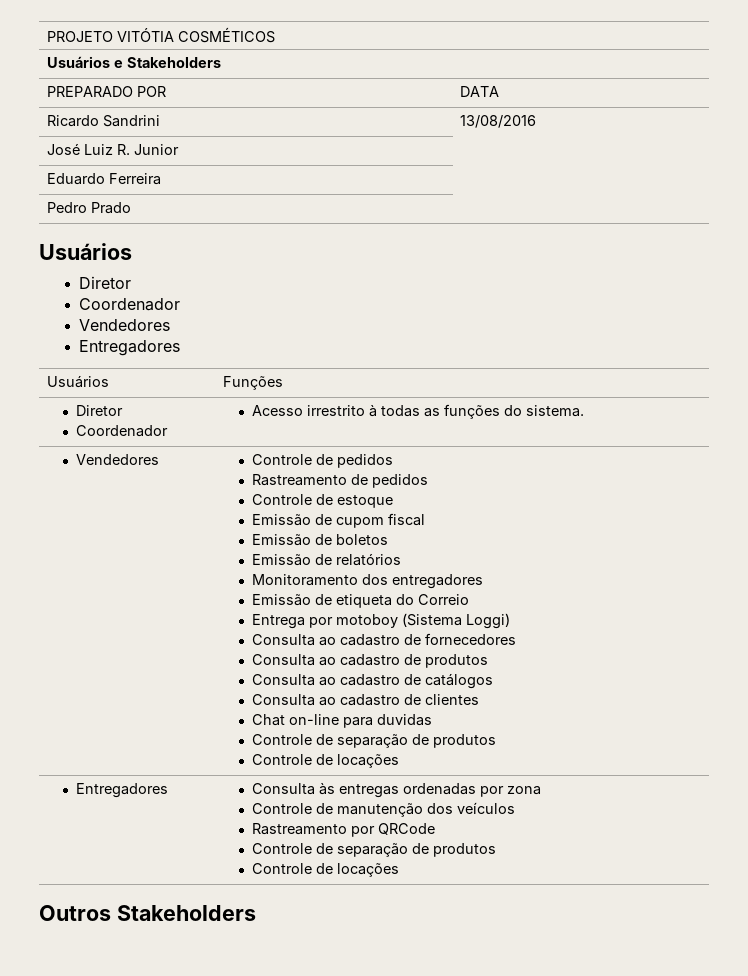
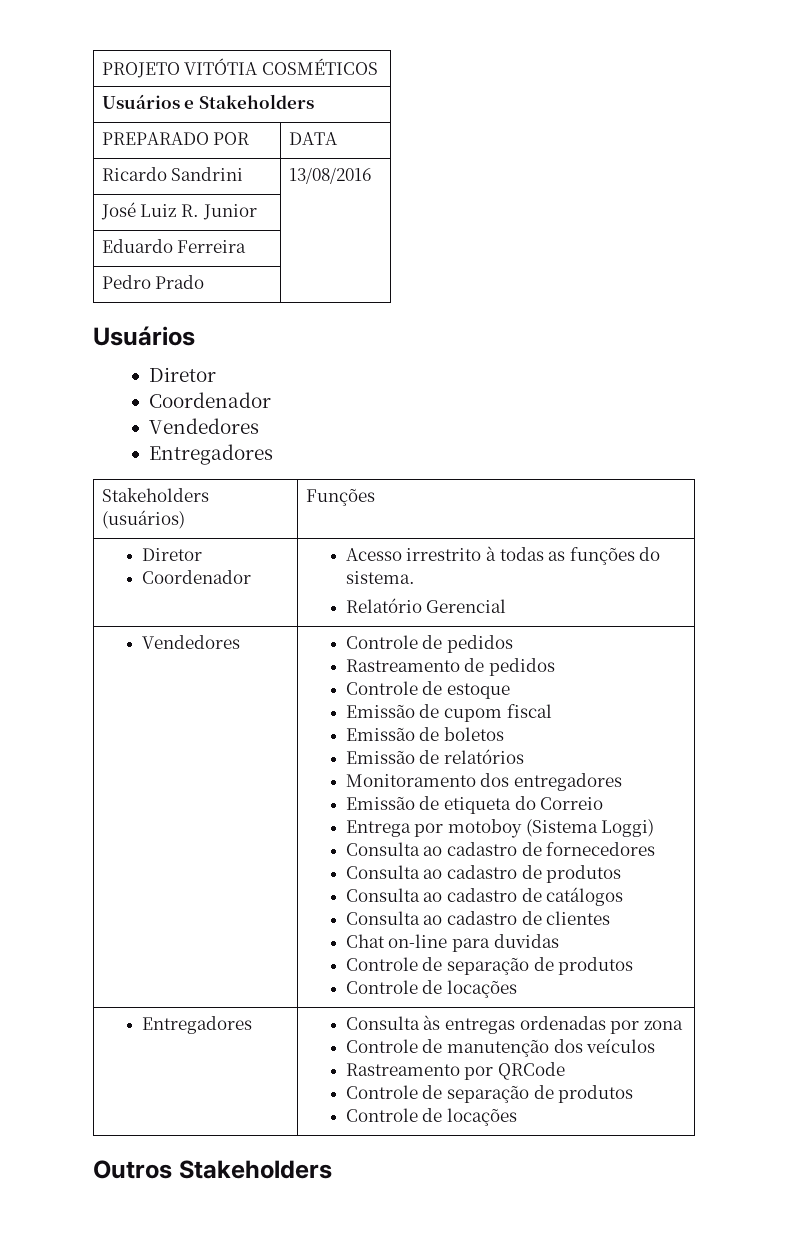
- Usuários | Funções
+ Stakeholders (usuários) | Funções
  Diretor
  Coordenador | Acesso irrestrito à todas as funções do sistema.
+ Relatório Gerencial

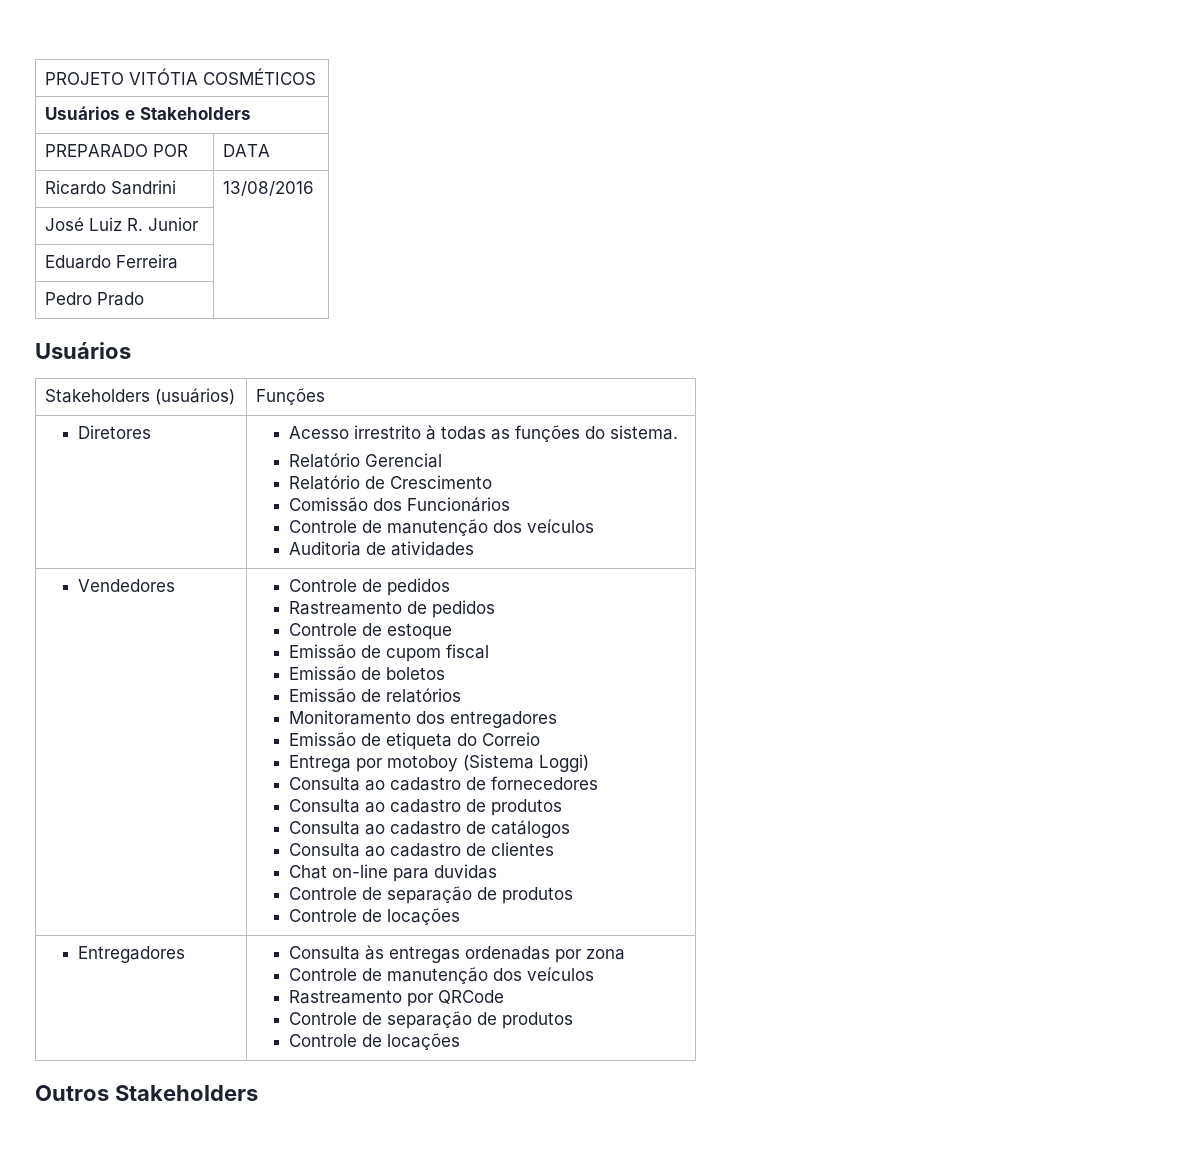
  Pedro Prado |
  Usuários
- Diretor
- Coordenador
- Vendedores
- Entregadores
  Stakeholders (usuários) | Funções
- Diretor
- Coordenador | Acesso irrestrito à todas as funções do sistema.
+ Diretores | Acesso irrestrito à todas as funções do sistema.
  Relatório Gerencial
+ Relatório de Crescimento
+ Comissão dos Funcionários
+ Controle de manutenção dos veículos
+ Auditoria de atividades

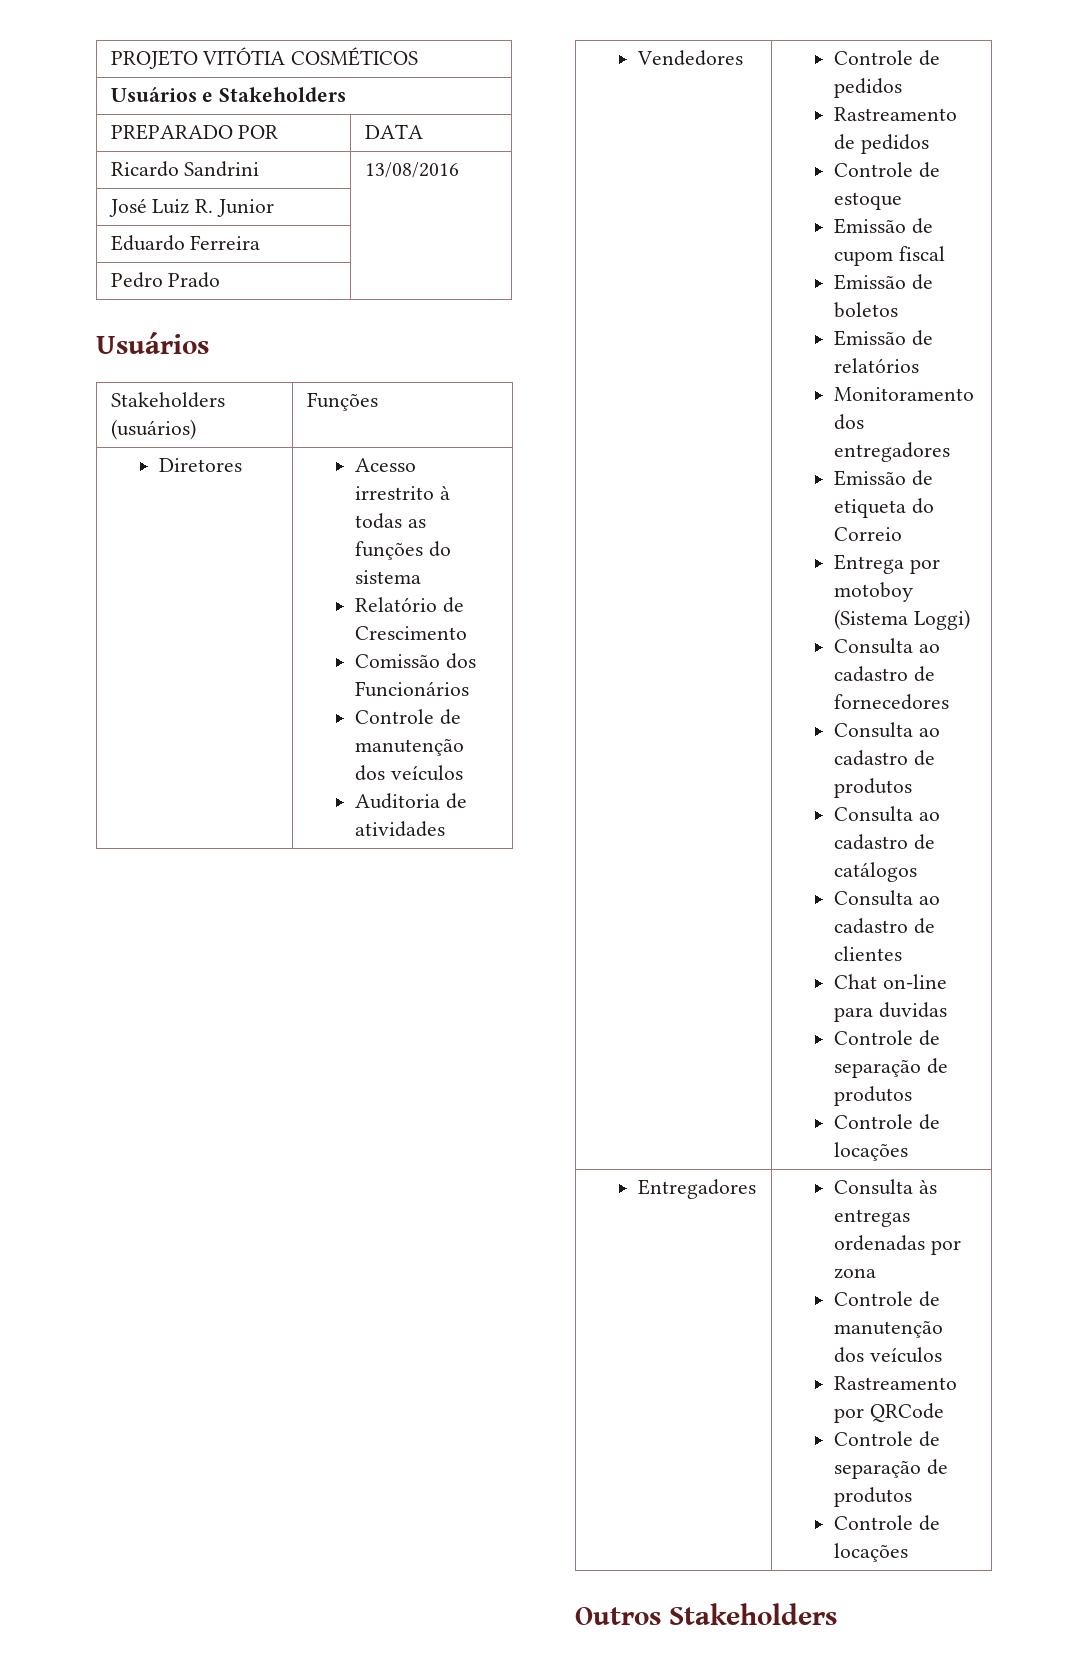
- Diretores | Acesso irrestrito à todas as funções do sistema.
- Relatório Gerencial
+ Diretores | Acesso irrestrito à todas as funções do sistema

